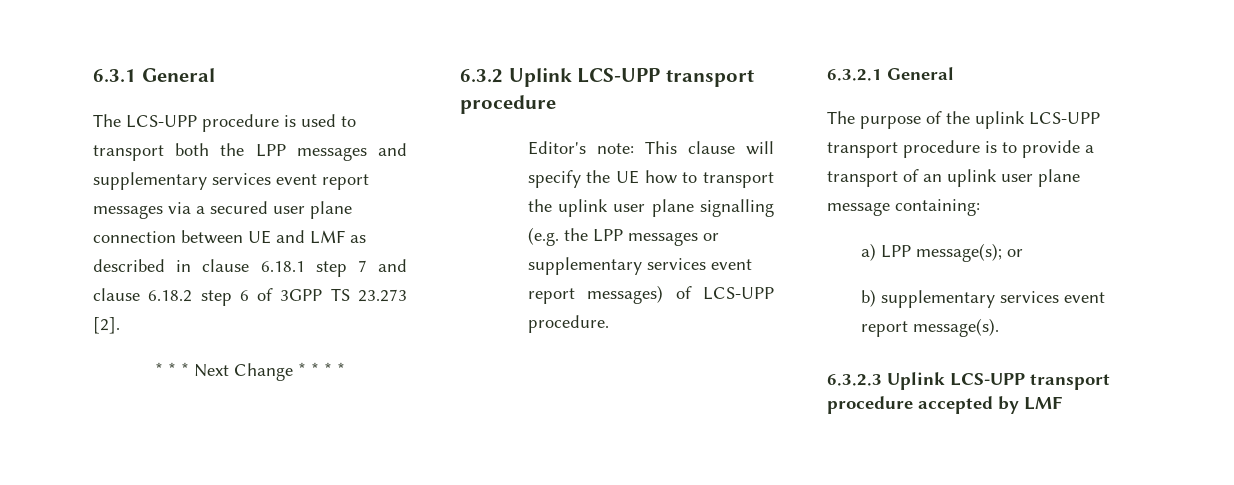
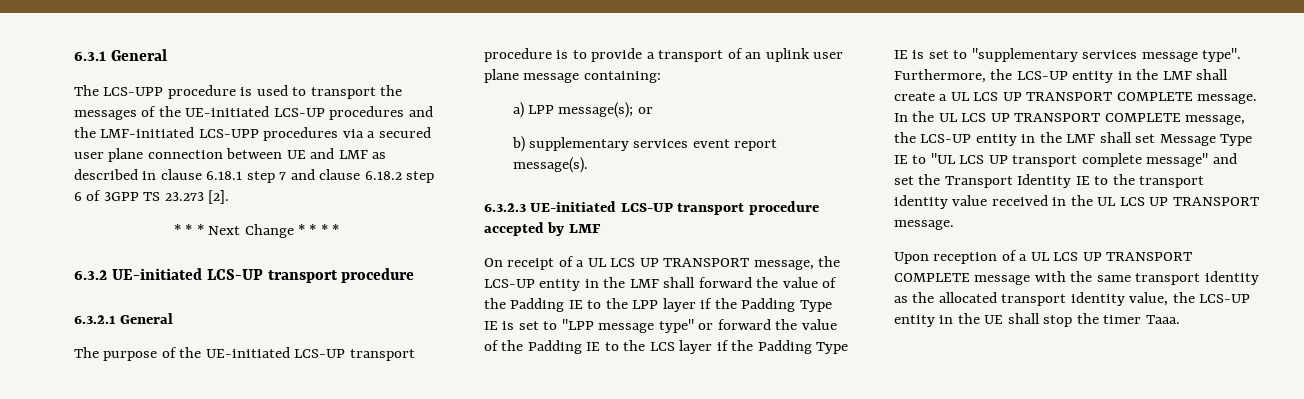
- The LCS-UPP procedure is used to transport both the LPP messages and supplementary services event report messages via a secured user plane connection between UE and LMF as described in clause 6.18.1 step 7 and clause 6.18.2 step 6 of 3GPP TS 23.273 [2].
+ The LCS-UPP procedure is used to transport the messages of the UE-initiated LCS-UP procedures and the LMF-initiated LCS-UPP procedures via a secured user plane connection between UE and LMF as described in clause 6.18.1 step 7 and clause 6.18.2 step 6 of 3GPP TS 23.273 [2].
- 6.3.2 Uplink LCS-UPP transport procedure
- Editor's note: This clause will specify the UE how to transport the uplink user plane signalling (e.g. the LPP messages or supplementary services event report messages) of LCS-UPP procedure.
+ 6.3.2 UE-initiated LCS-UP transport procedure
- The purpose of the uplink LCS-UPP transport procedure is to provide a transport of an uplink user plane message containing:
+ The purpose of the UE-initiated LCS-UP transport procedure is to provide a transport of an uplink user plane message containing:
- 6.3.2.3 Uplink LCS-UPP transport procedure accepted by LMF
+ 6.3.2.3 UE-initiated LCS-UP transport procedure accepted by LMF
+ On receipt of a UL LCS UP TRANSPORT message, the LCS-UP entity in the LMF shall forward the value of the Padding IE to the LPP layer if the Padding Type IE is set to "LPP message type" or forward the value of the Padding IE to the LCS layer if the Padding Type IE is set to "supplementary services message type". Furthermore, the LCS-UP entity in the LMF shall create a UL LCS UP TRANSPORT COMPLETE message. In the UL LCS UP TRANSPORT COMPLETE message, the LCS-UP entity in the LMF shall set Message Type IE to "UL LCS UP transport complete message" and set the Transport Identity IE to the transport identity value received in the UL LCS UP TRANSPORT message.
+ Upon reception of a UL LCS UP TRANSPORT COMPLETE message with the same transport identity as the allocated transport identity value, the LCS-UP entity in the UE shall stop the timer Taaa.

